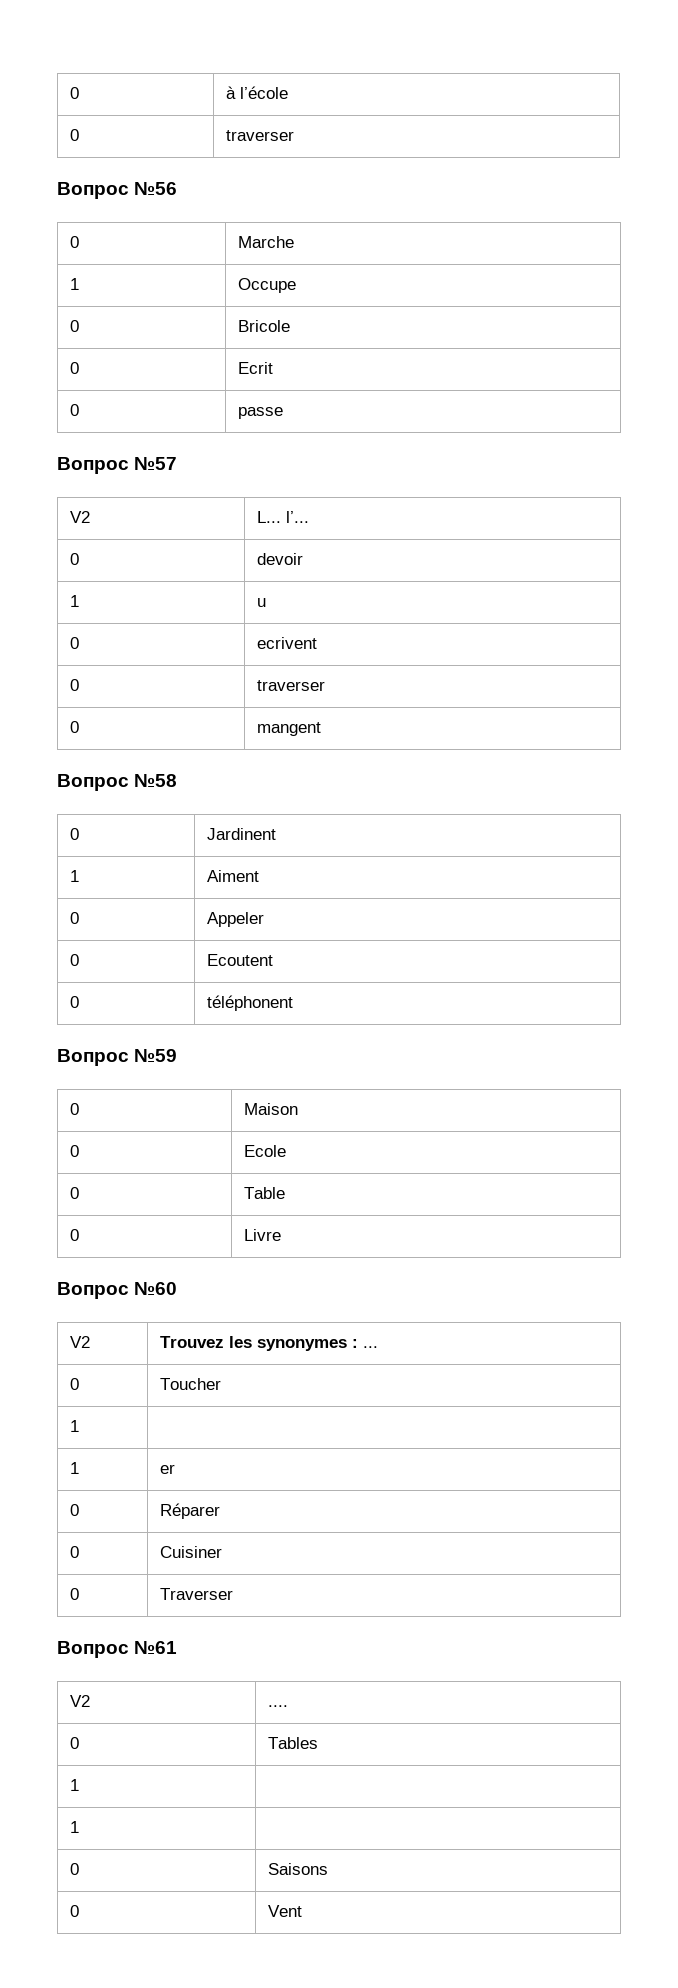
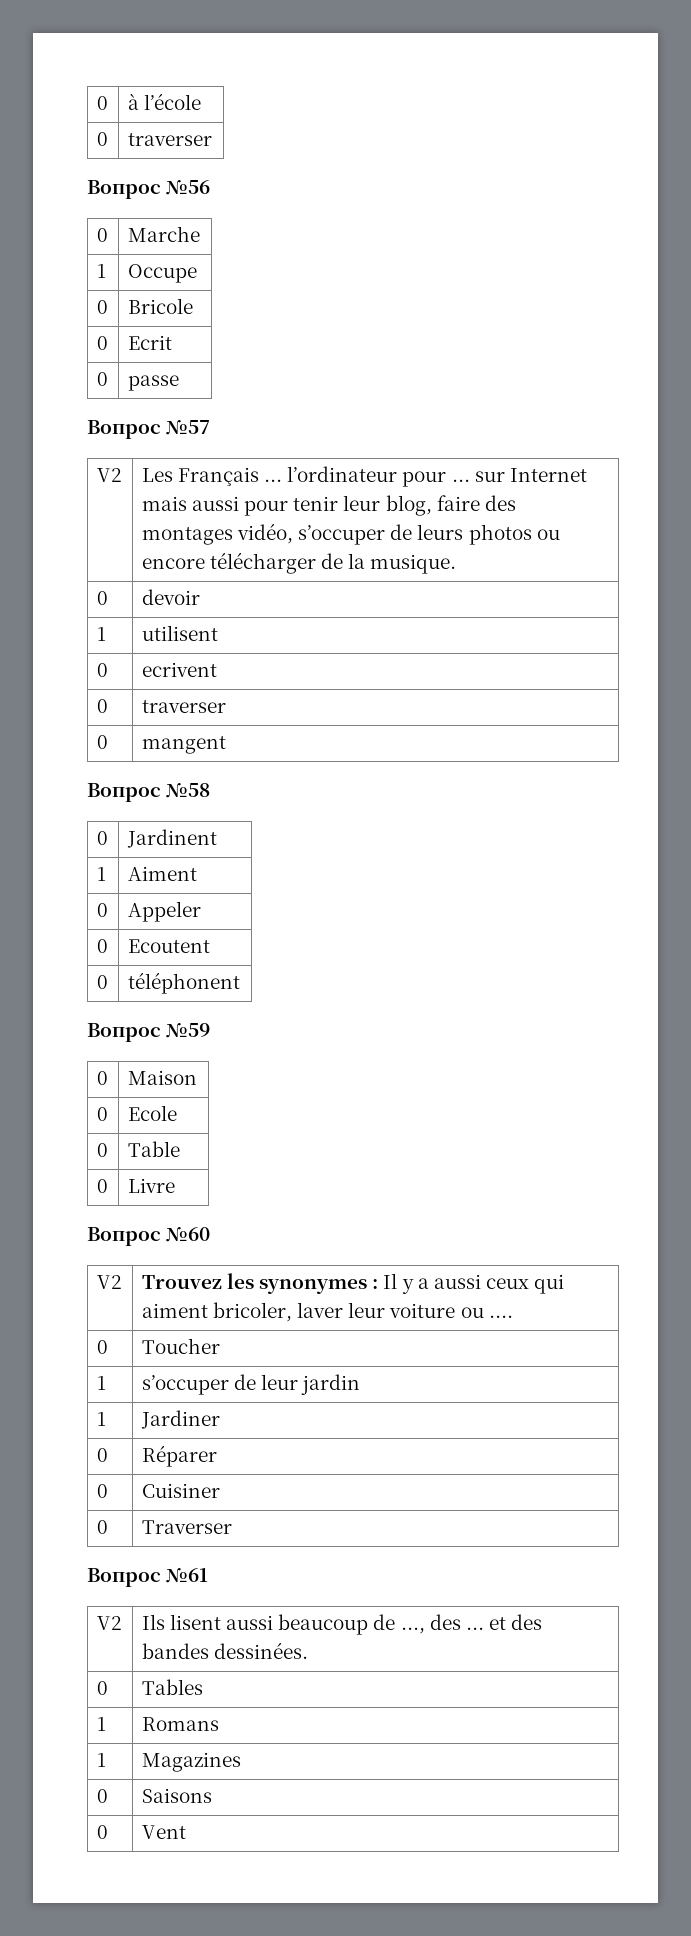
- V2 | L... l’...
+ V2 | Les Français ... l’ordinateur pour ... sur Internet mais aussi pour tenir leur blog, faire des montages vidéo, s’occuper de leurs photos ou encore télécharger de la musique.
- 1 | u
+ 1 | utilisent
- V2 | Trouvez les synonymes : ...
+ V2 | Trouvez les synonymes : Il y a aussi ceux qui aiment bricoler, laver leur voiture ou ....
  0 | Toucher
- 1 |
- 1 | er
+ 1 | s’occuper de leur jardin
+ 1 | Jardiner
- V2 | ....
+ V2 | Ils lisent aussi beaucoup de ..., des ... et des bandes dessinées.
  0 | Tables
- 1 |
- 1 |
+ 1 | Romans
+ 1 | Magazines

